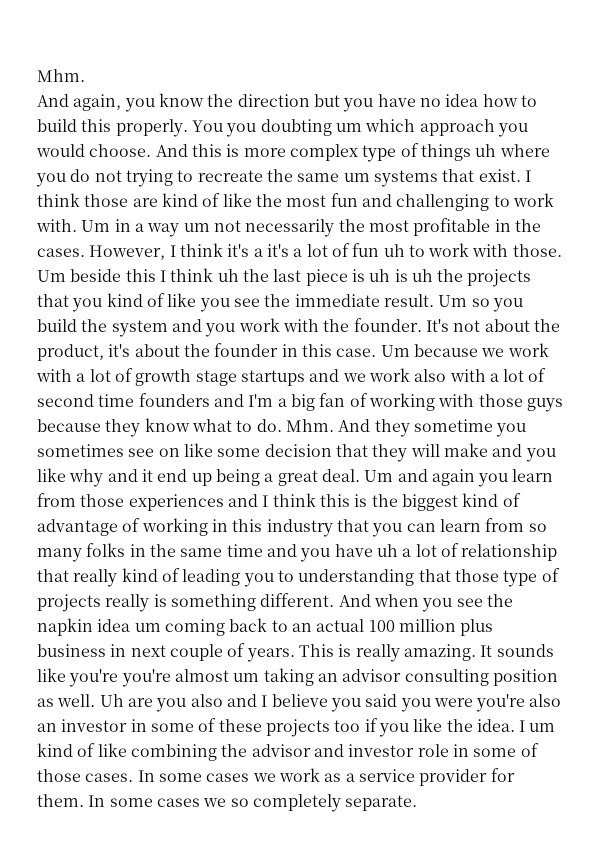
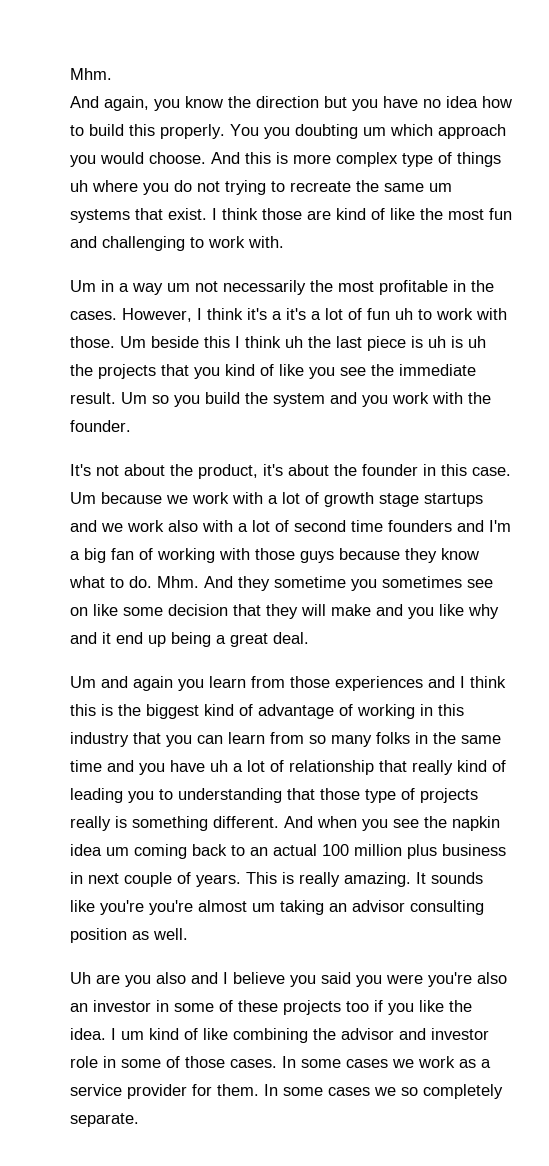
- I think those are kind of like the most fun and challenging to work with. Um in a way um not necessarily the most profitable in the cases.
+ I think those are kind of like the most fun and challenging to work with.
+ Um in a way um not necessarily the most profitable in the cases.
- Um so you build the system and you work with the founder. It's not about the product, it's about the founder in this case.
+ Um so you build the system and you work with the founder.
+ It's not about the product, it's about the founder in this case.
- Mhm. And they sometime you sometimes see on like some decision that they will make and you like why and it end up being a great deal. Um and again you learn from those experiences and I think this is the biggest kind of advantage of working in this industry that you can learn from so many folks in the same time and you have uh a lot of relationship that really kind of leading you to understanding that those type of projects really is something different.
+ Mhm. And they sometime you sometimes see on like some decision that they will make and you like why and it end up being a great deal.
+ Um and again you learn from those experiences and I think this is the biggest kind of advantage of working in this industry that you can learn from so many folks in the same time and you have uh a lot of relationship that really kind of leading you to understanding that those type of projects really is something different.
- It sounds like you're you're almost um taking an advisor consulting position as well. Uh are you also and I believe you said you were you're also an investor in some of these projects too if you like the idea.
+ It sounds like you're you're almost um taking an advisor consulting position as well.
+ Uh are you also and I believe you said you were you're also an investor in some of these projects too if you like the idea.

